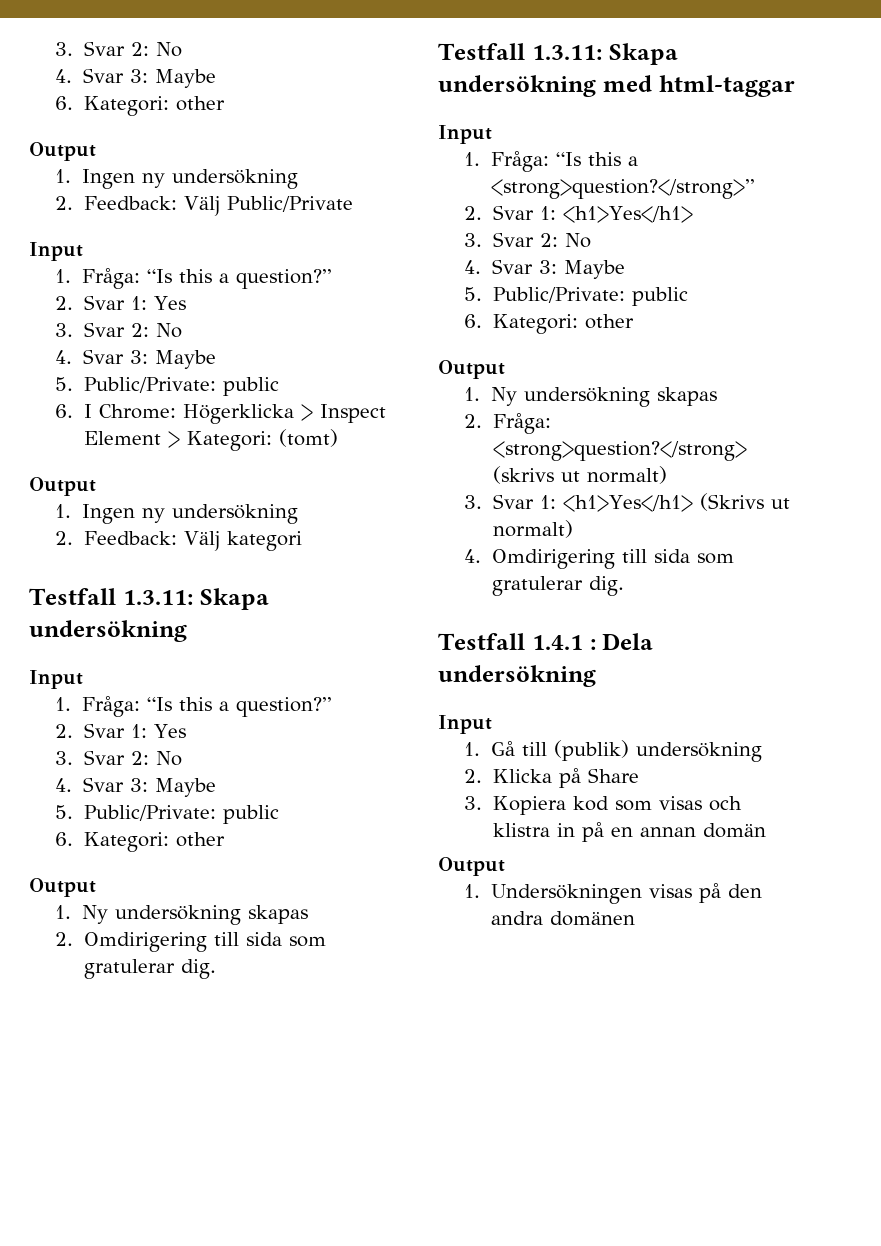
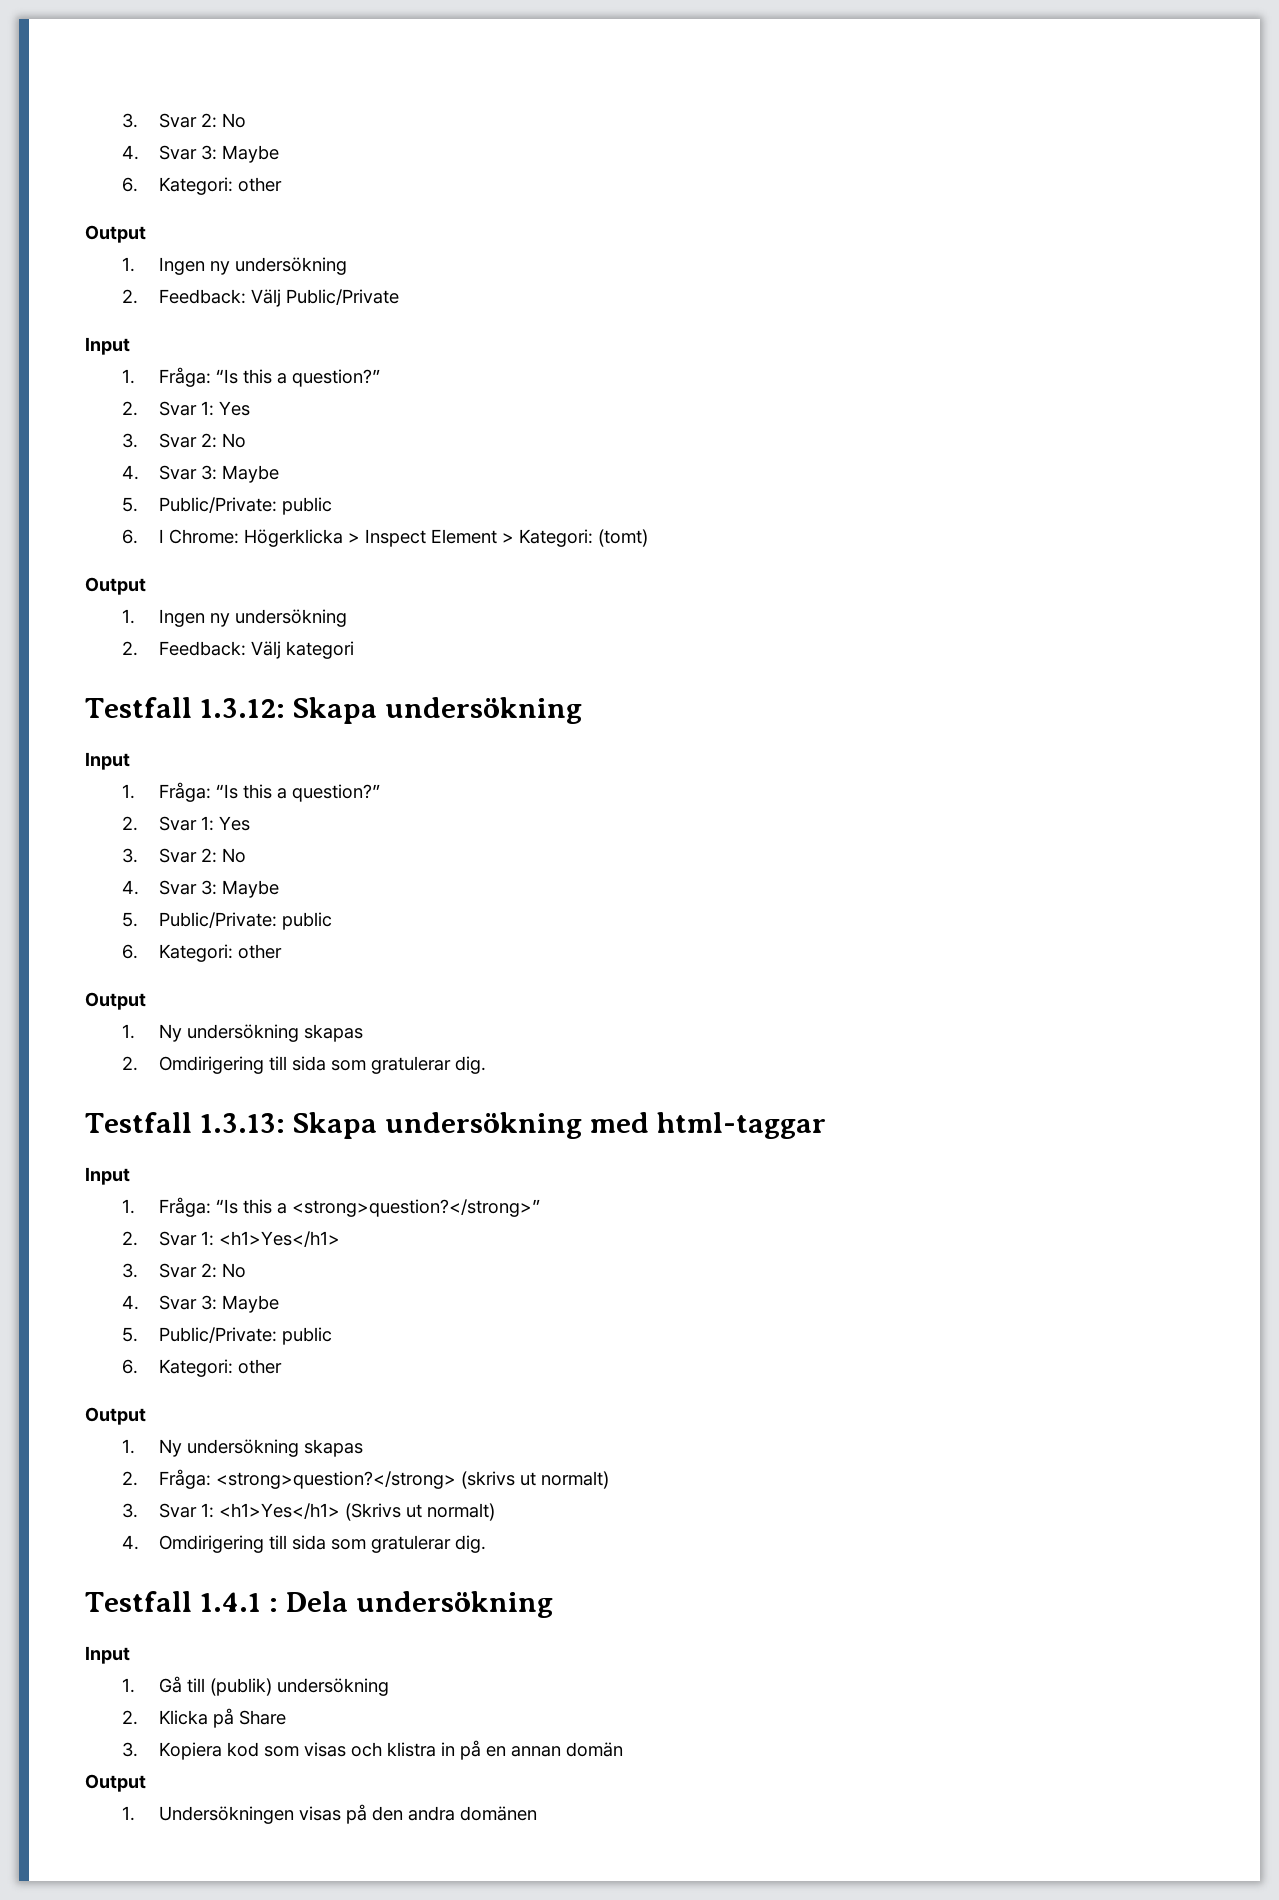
  2. Feedback: Välj kategori
- Testfall 1.3.11: Skapa undersökning
+ Testfall 1.3.12: Skapa undersökning
- Testfall 1.3.11: Skapa undersökning med html-taggar
+ Testfall 1.3.13: Skapa undersökning med html-taggar

